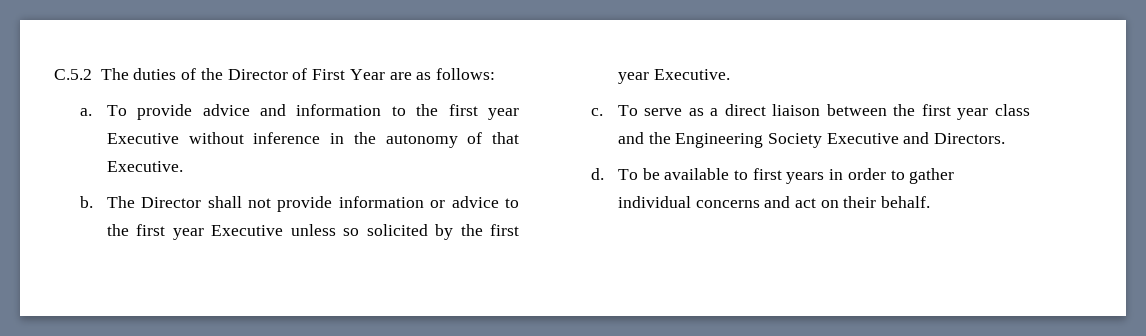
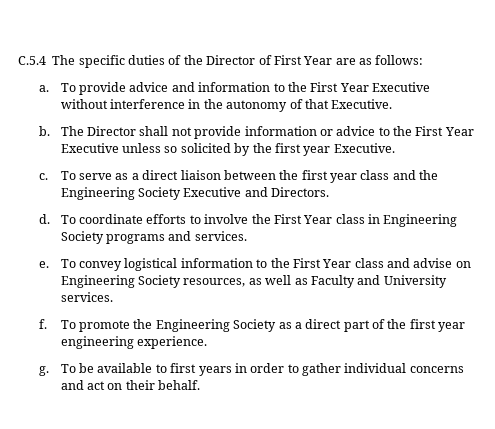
- C.5.2 The duties of the Director of First Year are as follows:
+ C.5.4 The specific duties of the Director of First Year are as follows:
- To provide advice and information to the first year Executive without inference in the autonomy of that Executive.
+ To provide advice and information to the First Year Executive without interference in the autonomy of that Executive.
- The Director shall not provide information or advice to the first year Executive unless so solicited by the first year Executive.
+ The Director shall not provide information or advice to the First Year Executive unless so solicited by the first year Executive.
- To be available to first years in order to gather individual concerns and act on their behalf.
+ To coordinate efforts to involve the First Year class in Engineering Society programs and services.
+ e. To convey logistical information to the First Year class and advise on Engineering Society resources, as well as Faculty and University services.
+ f. To promote the Engineering Society as a direct part of the first year engineering experience.
+ g. To be available to first years in order to gather individual concerns and act on their behalf.

